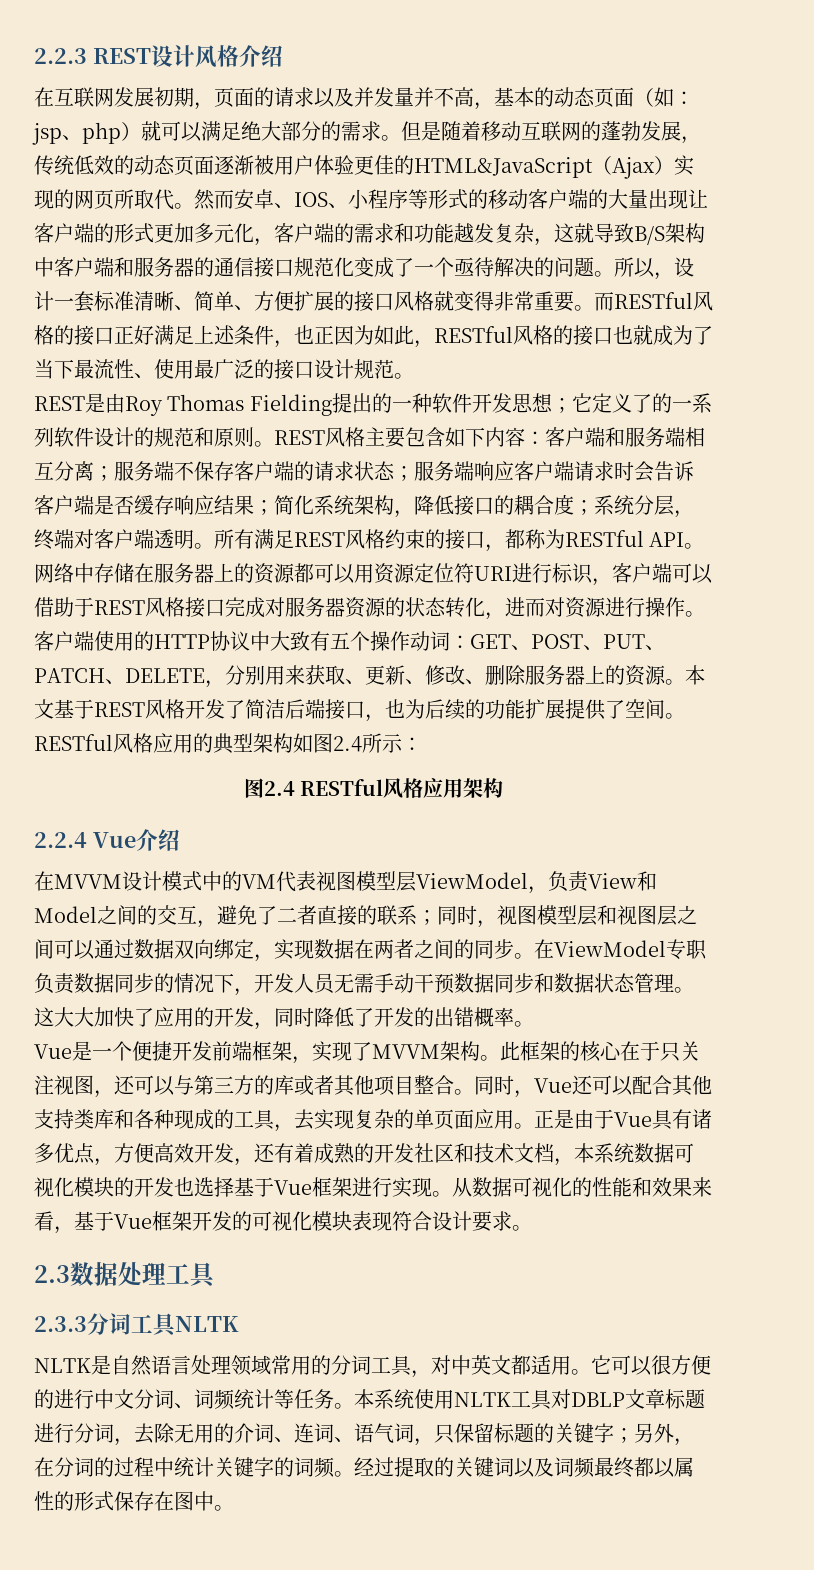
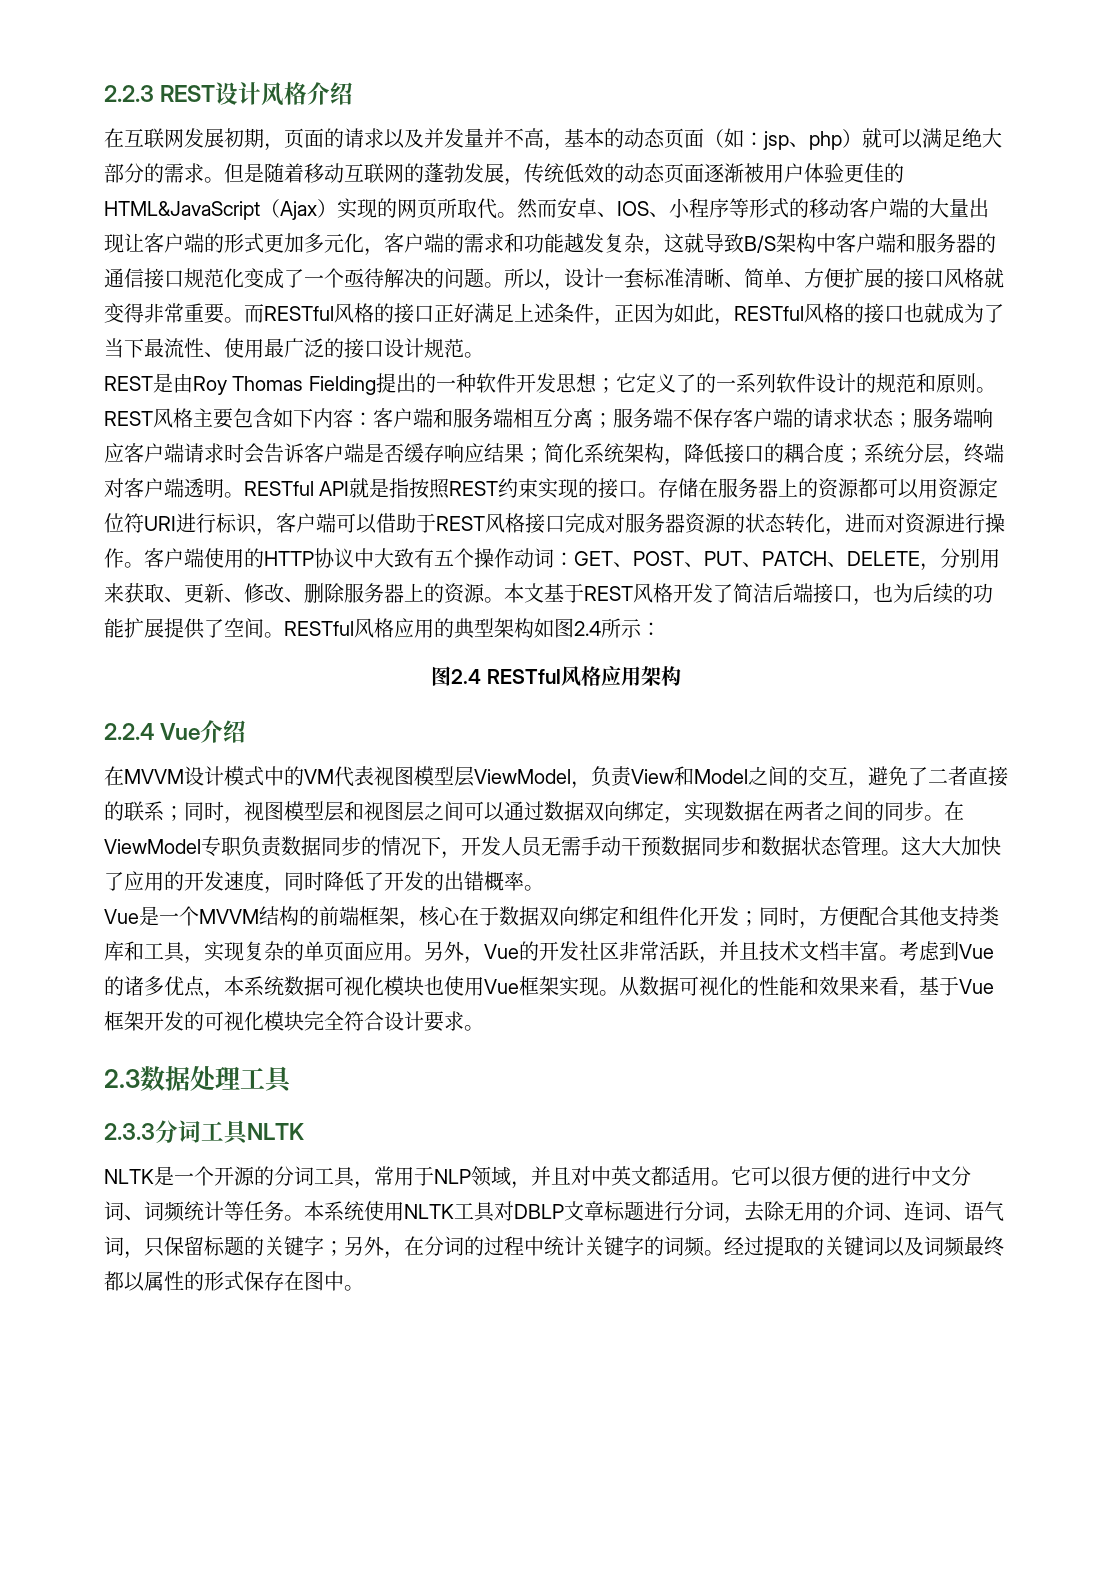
- 而RESTful风格的接口正好满足上述条件，也正因为如此，RESTful风格的接口也就成为了当下最流性、使用最广泛的接口设计规范。
+ 而RESTful风格的接口正好满足上述条件，正因为如此，RESTful风格的接口也就成为了当下最流性、使用最广泛的接口设计规范。
- 所有满足REST风格约束的接口，都称为RESTful API。网络中存储在服务器上的资源都可以用资源定位符URI进行标识，客户端可以借助于REST风格接口完成对服务器资源的状态转化，进而对资源进行操作。
+ RESTful API就是指按照REST约束实现的接口。存储在服务器上的资源都可以用资源定位符URI进行标识，客户端可以借助于REST风格接口完成对服务器资源的状态转化，进而对资源进行操作。
- 这大大加快了应用的开发，同时降低了开发的出错概率。
+ 这大大加快了应用的开发速度，同时降低了开发的出错概率。
- Vue是一个便捷开发前端框架，实现了MVVM架构。此框架的核心在于只关注视图，还可以与第三方的库或者其他项目整合。同时，Vue还可以配合其他支持类库和各种现成的工具，去实现复杂的单页面应用。
+ Vue是一个MVVM结构的前端框架，核心在于数据双向绑定和组件化开发；同时，方便配合其他支持类库和工具，实现复杂的单页面应用。
- 正是由于Vue具有诸多优点，方便高效开发，还有着成熟的开发社区和技术文档，本系统数据可视化模块的开发也选择基于Vue框架进行实现。
+ 另外，Vue的开发社区非常活跃，并且技术文档丰富。考虑到Vue的诸多优点，本系统数据可视化模块也使用Vue框架实现。
- 从数据可视化的性能和效果来看，基于Vue框架开发的可视化模块表现符合设计要求。
+ 从数据可视化的性能和效果来看，基于Vue框架开发的可视化模块完全符合设计要求。
- NLTK是自然语言处理领域常用的分词工具，对中英文都适用。
+ NLTK是一个开源的分词工具，常用于NLP领域，并且对中英文都适用。

